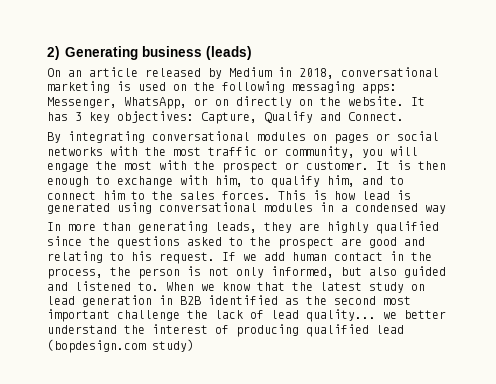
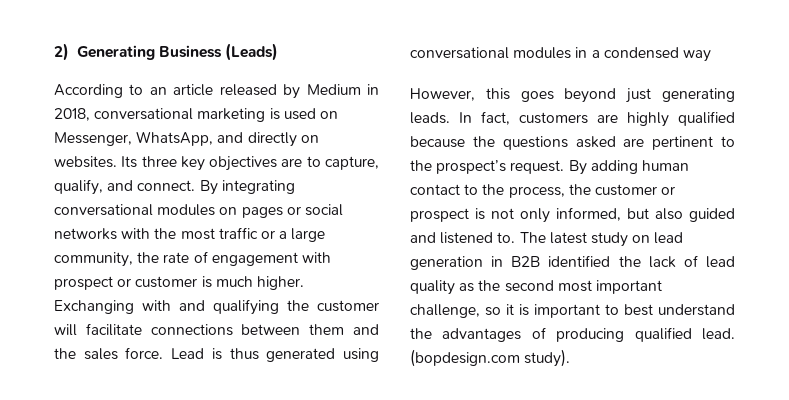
- 2) Generating business (leads)
- On an article released by Medium in 2018, conversational marketing is used on the following messaging apps: Messenger, WhatsApp, or on directly on the website. It has 3 key objectives: Capture, Qualify and Connect.
- By integrating conversational modules on pages or social networks with the most traffic or community, you will engage the most with the prospect or customer. It is then enough to exchange with him, to qualify him, and to connect him to the sales forces. This is how lead is generated using conversational modules in a condensed way
+ 2) Generating Business (Leads)
+ According to an article released by Medium in 2018, conversational marketing is used on Messenger, WhatsApp, and directly on websites. Its three key objectives are to capture, qualify, and connect. By integrating conversational modules on pages or social networks with the most traffic or a large community, the rate of engagement with prospect or customer is much higher. Exchanging with and qualifying the customer will facilitate connections between them and the sales force. Lead is thus generated using conversational modules in a condensed way
- In more than generating leads, they are highly qualified since the questions asked to the prospect are good and relating to his request. If we add human contact in the process, the person is not only informed, but also guided and listened to.
+ However, this goes beyond just generating leads. In fact, customers are highly qualified because the questions asked are pertinent to the prospect’s request. By adding human contact to the process, the customer or prospect is not only informed, but also guided and listened to.
- When we know that the latest study on lead generation in B2B identified as the second most important challenge the lack of lead quality... we better understand the interest of producing qualified lead (bopdesign.com study)
+ The latest study on lead generation in B2B identified the lack of lead quality as the second most important challenge, so it is important to best understand the advantages of producing qualified lead. (bopdesign.com study).

